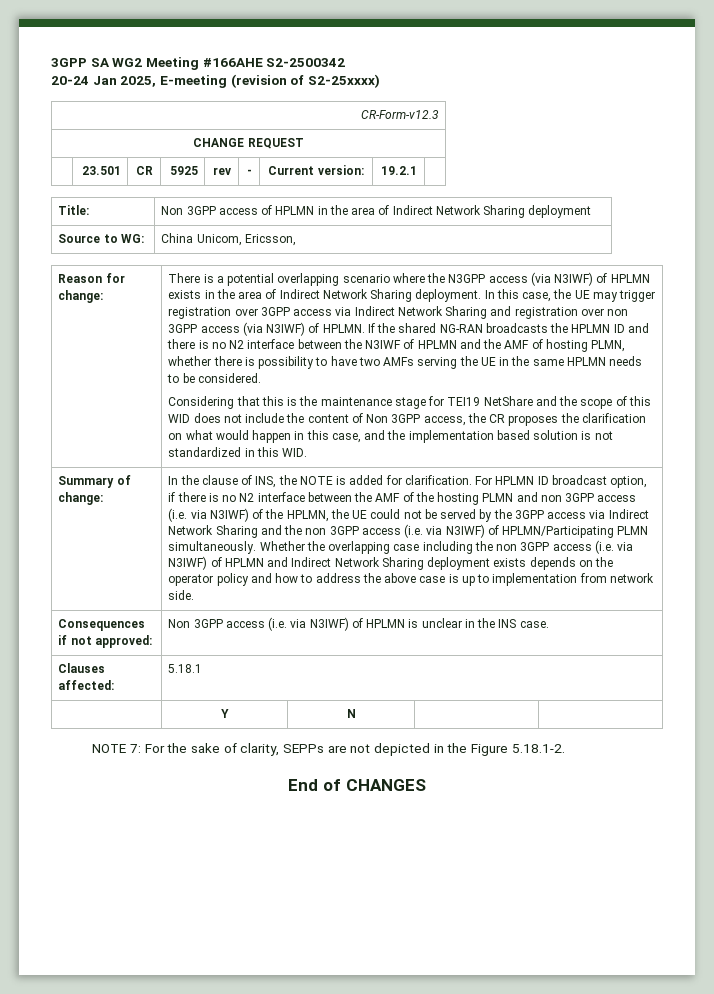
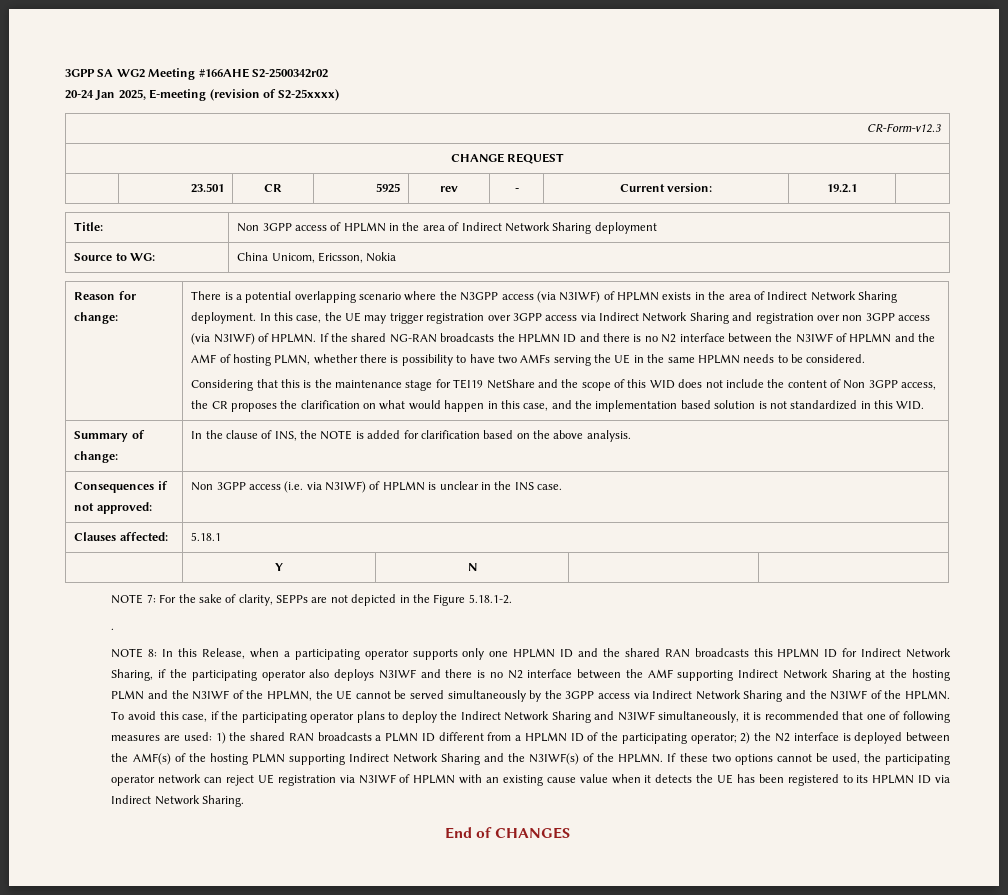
- 3GPP SA WG2 Meeting #166AHE S2-2500342
+ 3GPP SA WG2 Meeting #166AHE S2-2500342r02
- Source to WG: | China Unicom, Ericsson,
+ Source to WG: | China Unicom, Ericsson, Nokia
- In the clause of INS, the NOTE is added for clarification. For HPLMN ID broadcast option, if there is no N2 interface between the AMF of the hosting PLMN and non 3GPP access (i.e. via N3IWF) of the HPLMN, the UE could not be served by the 3GPP access via Indirect Network Sharing and the non 3GPP access (i.e. via N3IWF) of HPLMN/Participating PLMN simultaneously. Whether the overlapping case including the non 3GPP access (i.e. via N3IWF) of HPLMN and Indirect Network Sharing deployment exists depends on the operator policy and how to address the above case is up to implementation from network side.
+ In the clause of INS, the NOTE is added for clarification based on the above analysis.
+ .
+ NOTE 8: In this Release, when a participating operator supports only one HPLMN ID and the shared RAN broadcasts this HPLMN ID for Indirect Network Sharing, if the participating operator also deploys N3IWF and there is no N2 interface between the AMF supporting Indirect Network Sharing at the hosting PLMN and the N3IWF of the HPLMN, the UE cannot be served simultaneously by the 3GPP access via Indirect Network Sharing and the N3IWF of the HPLMN. To avoid this case, if the participating operator plans to deploy the Indirect Network Sharing and N3IWF simultaneously, it is recommended that one of following measures are used: 1) the shared RAN broadcasts a PLMN ID different from a HPLMN ID of the participating operator; 2) the N2 interface is deployed between the AMF(s) of the hosting PLMN supporting Indirect Network Sharing and the N3IWF(s) of the HPLMN. If these two options cannot be used, the participating operator network can reject UE registration via N3IWF of HPLMN with an existing cause value when it detects the UE has been registered to its HPLMN ID via Indirect Network Sharing.

